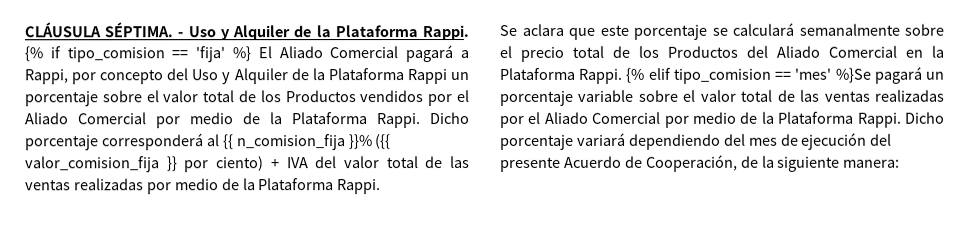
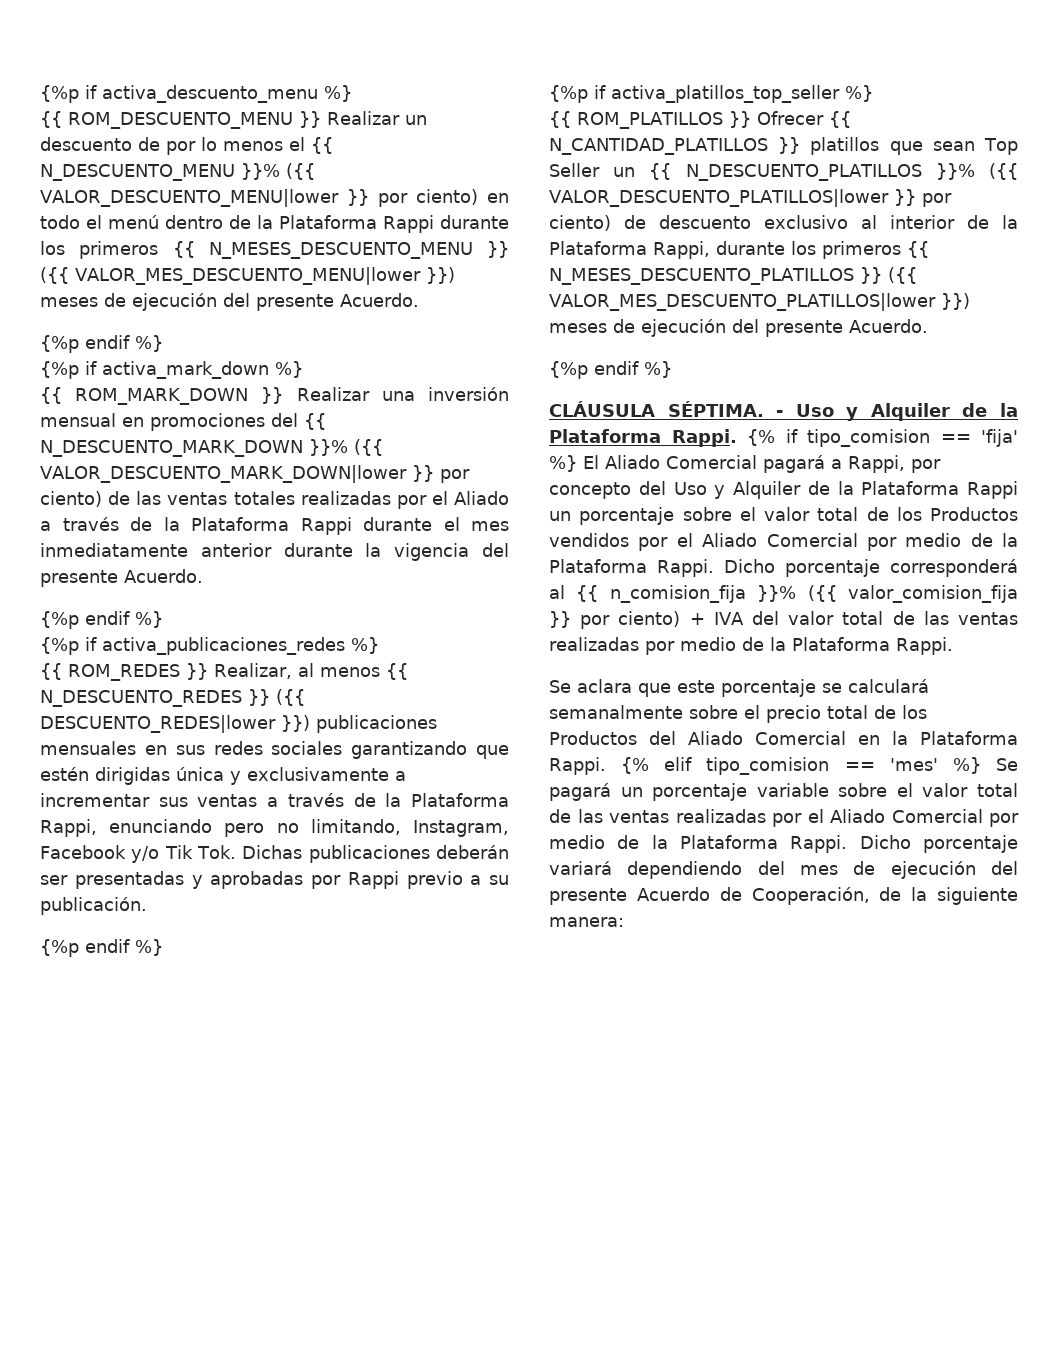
+ {%p if activa_descuento_menu %}
+ {{ ROM_DESCUENTO_MENU }} Realizar un descuento de por lo menos el {{ N_DESCUENTO_MENU }}% ({{ VALOR_DESCUENTO_MENU|lower }} por ciento) en todo el menú dentro de la Plataforma Rappi durante los primeros {{ N_MESES_DESCUENTO_MENU }} ({{ VALOR_MES_DESCUENTO_MENU|lower }}) meses de ejecución del presente Acuerdo.
+ {%p endif %}
+ {%p if activa_mark_down %}
+ {{ ROM_MARK_DOWN }} Realizar una inversión mensual en promociones del {{ N_DESCUENTO_MARK_DOWN }}% ({{ VALOR_DESCUENTO_MARK_DOWN|lower }} por ciento) de las ventas totales realizadas por el Aliado a través de la Plataforma Rappi durante el mes inmediatamente anterior durante la vigencia del presente Acuerdo.
+ {%p endif %}
+ {%p if activa_publicaciones_redes %}
+ {{ ROM_REDES }} Realizar, al menos {{ N_DESCUENTO_REDES }} ({{ DESCUENTO_REDES|lower }}) publicaciones mensuales en sus redes sociales garantizando que estén dirigidas única y exclusivamente a incrementar sus ventas a través de la Plataforma Rappi, enunciando pero no limitando, Instagram, Facebook y/o Tik Tok. Dichas publicaciones deberán ser presentadas y aprobadas por Rappi previo a su publicación.
+ {%p endif %}
+ {%p if activa_platillos_top_seller %}
+ {{ ROM_PLATILLOS }} Ofrecer {{ N_CANTIDAD_PLATILLOS }} platillos que sean Top Seller un {{ N_DESCUENTO_PLATILLOS }}% ({{ VALOR_DESCUENTO_PLATILLOS|lower }} por ciento) de descuento exclusivo al interior de la Plataforma Rappi, durante los primeros {{ N_MESES_DESCUENTO_PLATILLOS }} ({{ VALOR_MES_DESCUENTO_PLATILLOS|lower }}) meses de ejecución del presente Acuerdo.
+ {%p endif %}
- {% elif tipo_comision == 'mes' %}Se pagará un porcentaje variable sobre el valor total de las ventas realizadas por el Aliado Comercial por medio de la Plataforma Rappi.
+ {% elif tipo_comision == 'mes' %} Se pagará un porcentaje variable sobre el valor total de las ventas realizadas por el Aliado Comercial por medio de la Plataforma Rappi.

